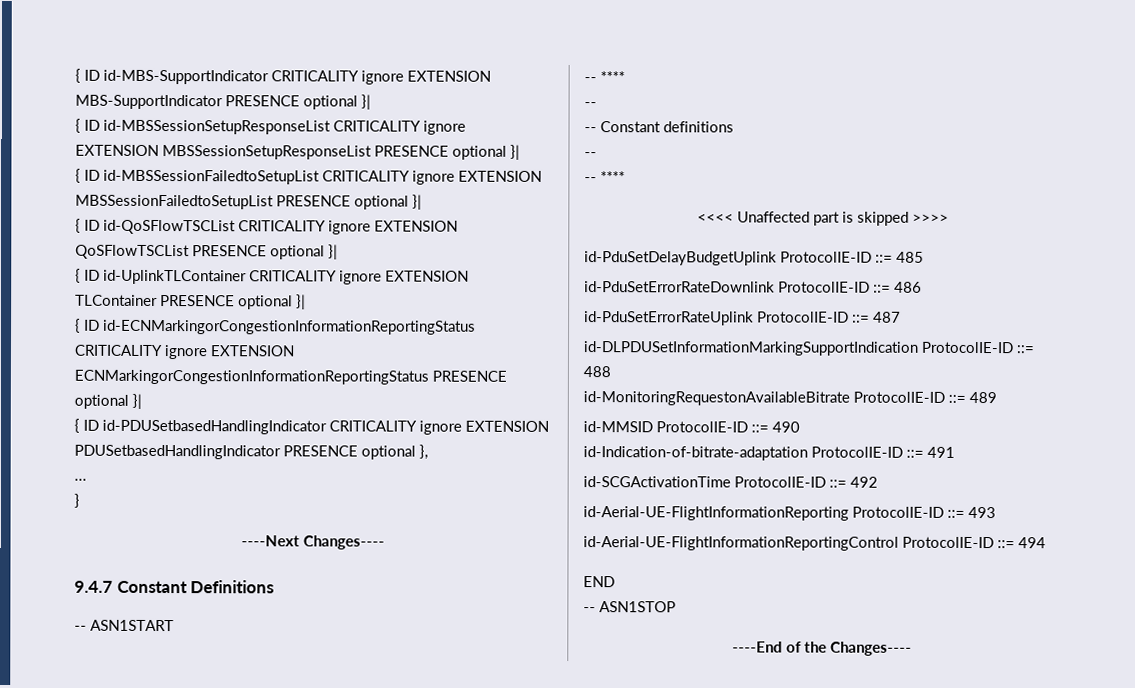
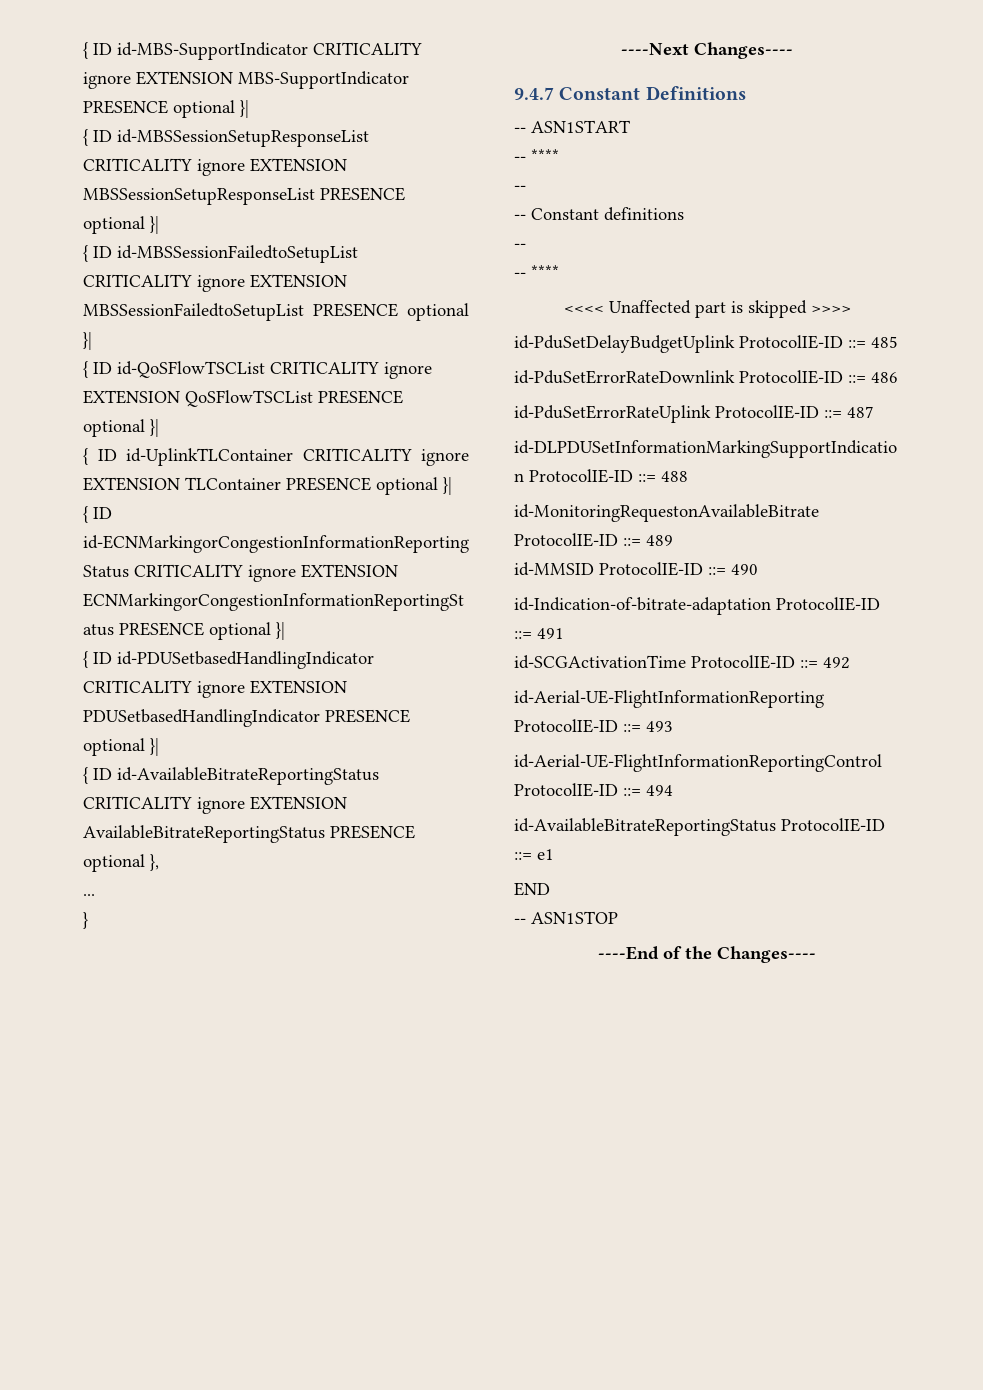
- { ID id-PDUSetbasedHandlingIndicator CRITICALITY ignore EXTENSION PDUSetbasedHandlingIndicator PRESENCE optional },
+ { ID id-PDUSetbasedHandlingIndicator CRITICALITY ignore EXTENSION PDUSetbasedHandlingIndicator PRESENCE optional }|
+ { ID id-AvailableBitrateReportingStatus CRITICALITY ignore EXTENSION AvailableBitrateReportingStatus PRESENCE optional },
+ id-AvailableBitrateReportingStatus ProtocolIE-ID ::= e1

